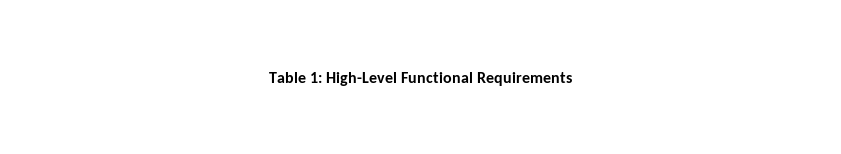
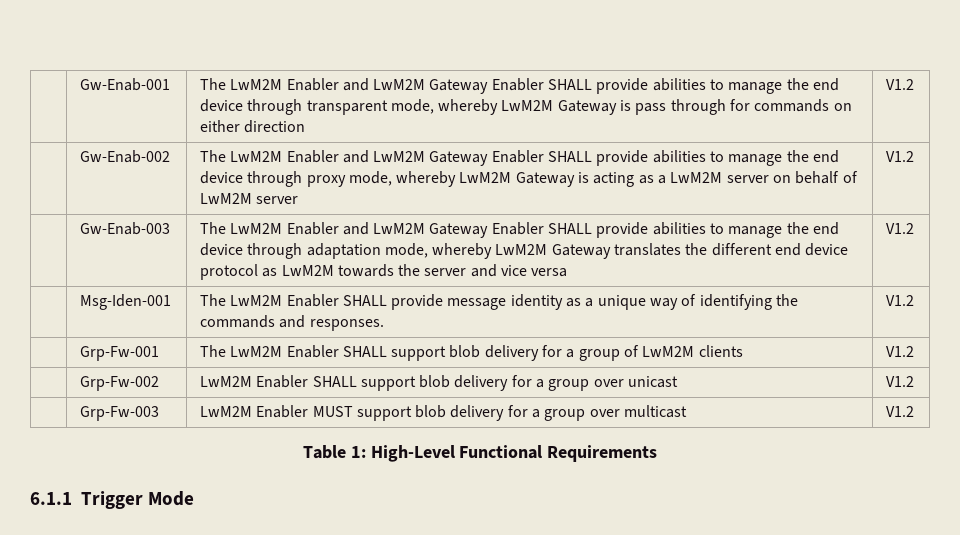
+ | Gw-Enab-001 | The LwM2M Enabler and LwM2M Gateway Enabler SHALL provide abilities to manage the end device through transparent mode, whereby LwM2M Gateway is pass through for commands on either direction | V1.2
+ | Gw-Enab-002 | The LwM2M Enabler and LwM2M Gateway Enabler SHALL provide abilities to manage the end device through proxy mode, whereby LwM2M Gateway is acting as a LwM2M server on behalf of LwM2M server | V1.2
+ | Gw-Enab-003 | The LwM2M Enabler and LwM2M Gateway Enabler SHALL provide abilities to manage the end device through adaptation mode, whereby LwM2M Gateway translates the different end device protocol as LwM2M towards the server and vice versa | V1.2
+ | Msg-Iden-001 | The LwM2M Enabler SHALL provide message identity as a unique way of identifying the commands and responses. | V1.2
+ | Grp-Fw-001 | The LwM2M Enabler SHALL support blob delivery for a group of LwM2M clients | V1.2
+ | Grp-Fw-002 | LwM2M Enabler SHALL support blob delivery for a group over unicast | V1.2
+ | Grp-Fw-003 | LwM2M Enabler MUST support blob delivery for a group over multicast | V1.2
+ 6.1.1 Trigger Mode

